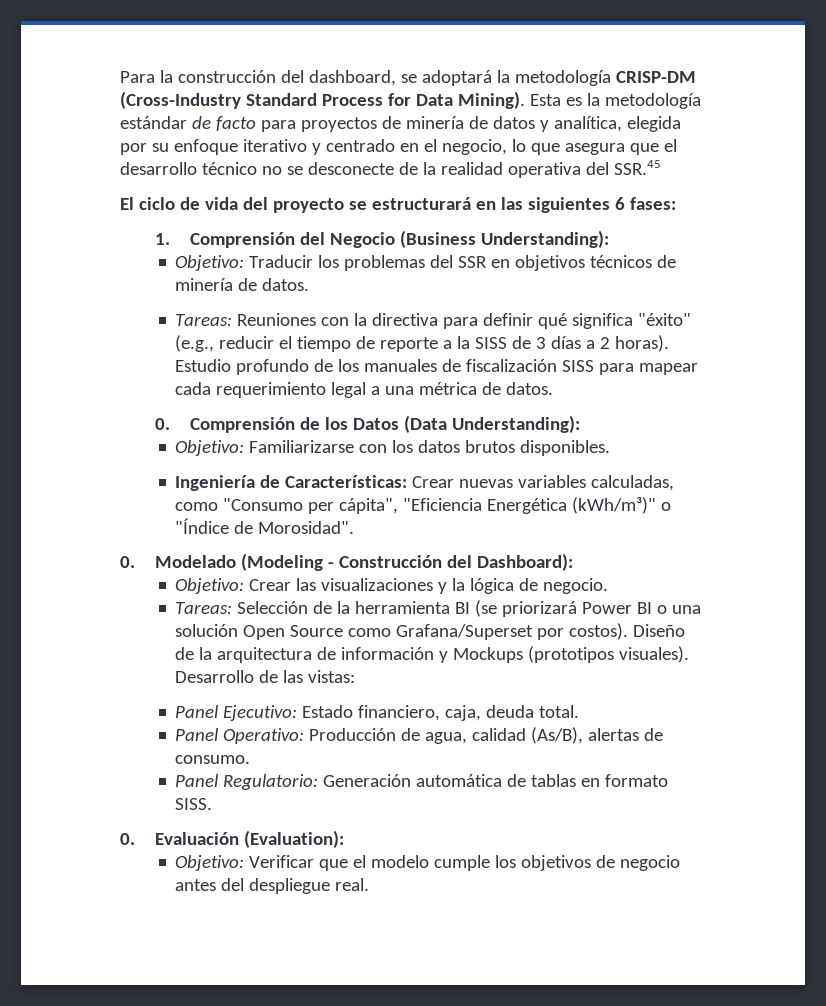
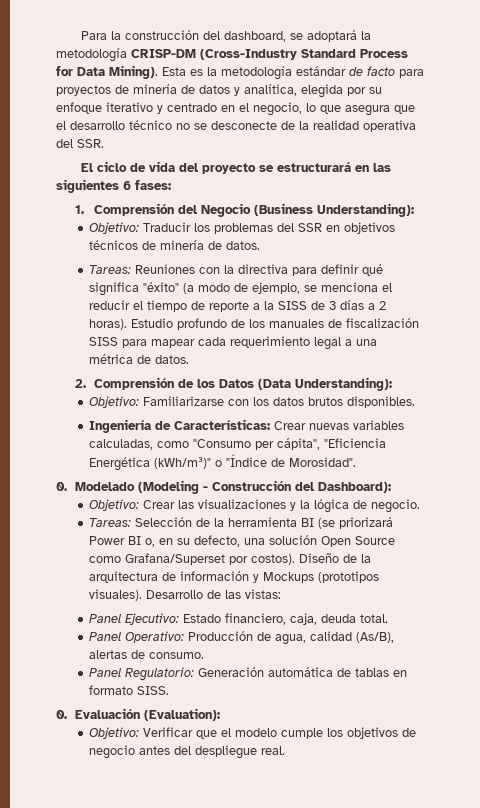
- Esta es la metodología estándar de facto para proyectos de minería de datos y analítica, elegida por su enfoque iterativo y centrado en el negocio, lo que asegura que el desarrollo técnico no se desconecte de la realidad operativa del SSR.45
+ Esta es la metodología estándar de facto para proyectos de minería de datos y analítica, elegida por su enfoque iterativo y centrado en el negocio, lo que asegura que el desarrollo técnico no se desconecte de la realidad operativa del SSR.
- Tareas: Reuniones con la directiva para definir qué significa "éxito" (e.g., reducir el tiempo de reporte a la SISS de 3 días a 2 horas).
+ Tareas: Reuniones con la directiva para definir qué significa "éxito" (a modo de ejemplo, se menciona el reducir el tiempo de reporte a la SISS de 3 días a 2 horas).
- 0. Comprensión de los Datos (Data Understanding):
+ 2. Comprensión de los Datos (Data Understanding):
- Tareas: Selección de la herramienta BI (se priorizará Power BI o una solución Open Source como Grafana/Superset por costos).
+ Tareas: Selección de la herramienta BI (se priorizará Power BI o, en su defecto, una solución Open Source como Grafana/Superset por costos).

